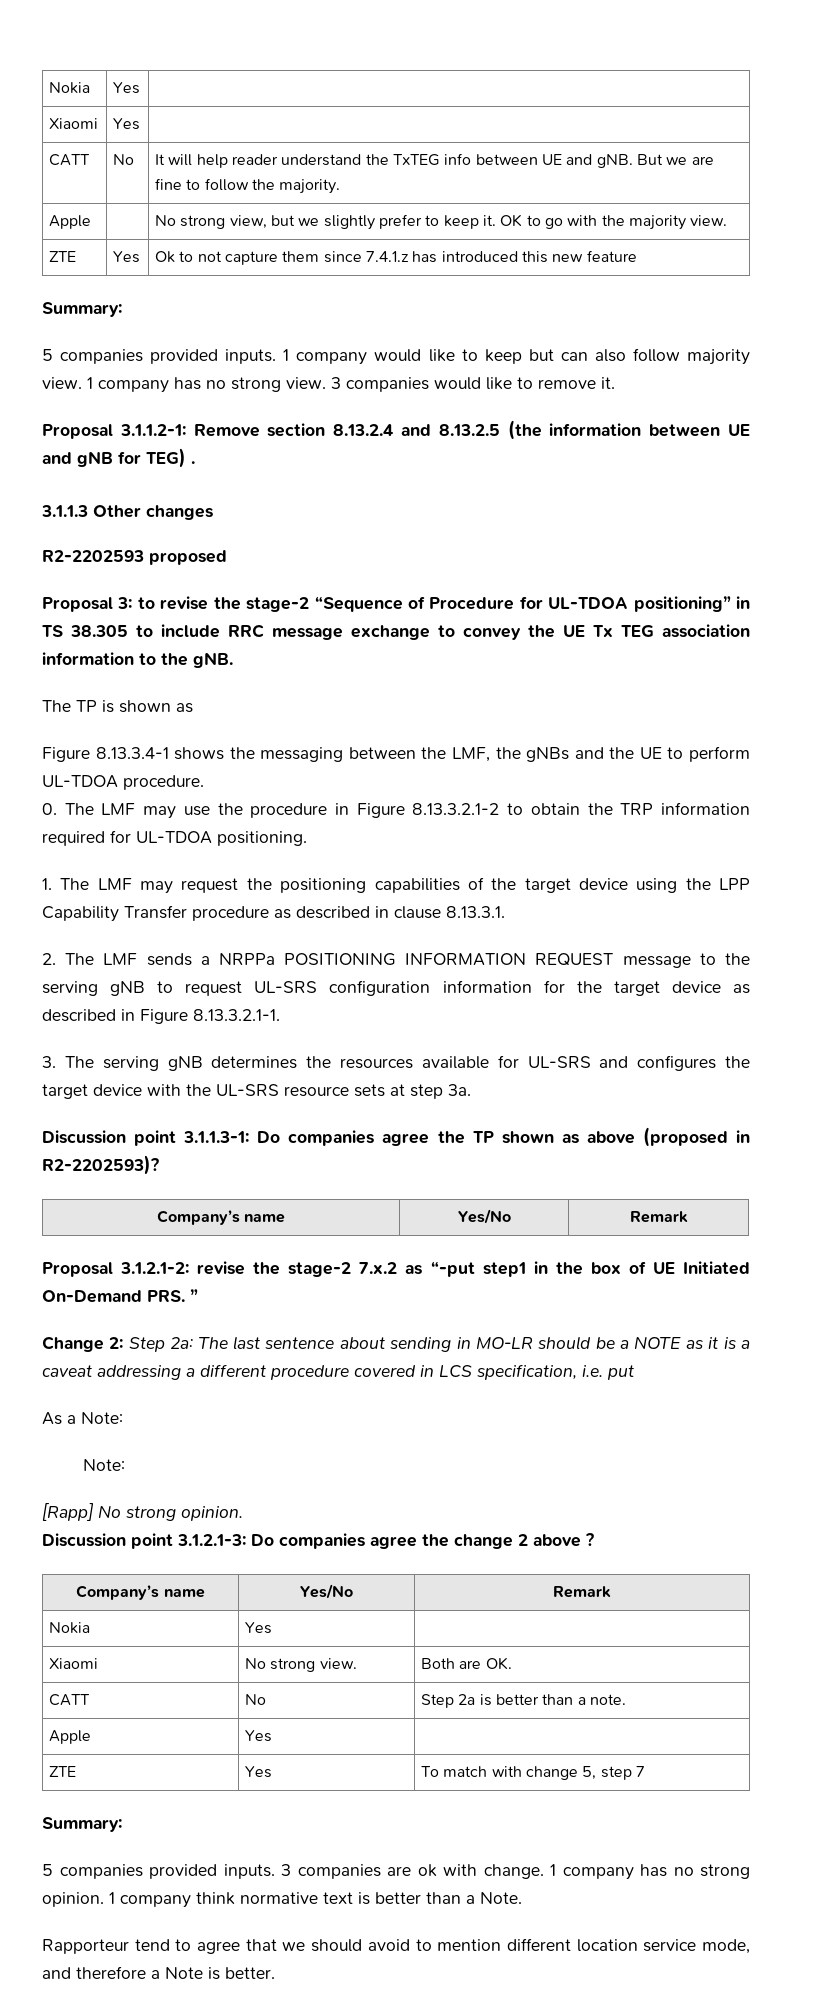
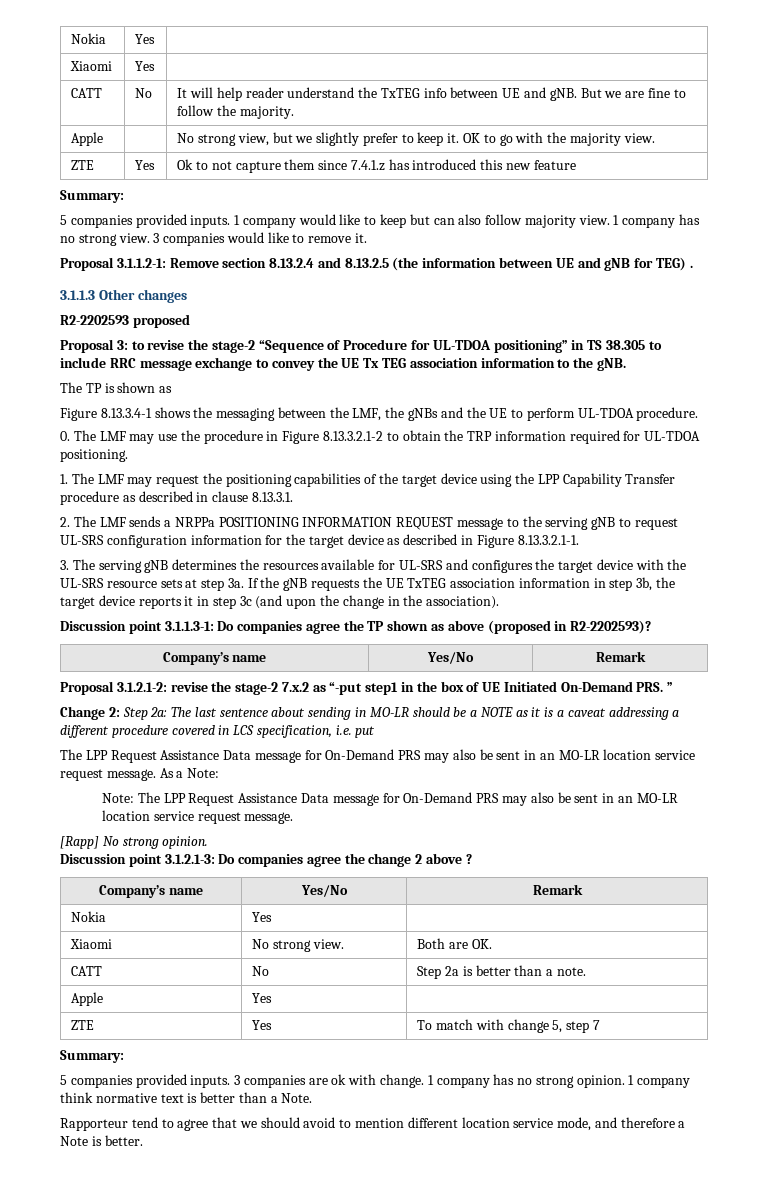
+ If the gNB requests the UE TxTEG association information in step 3b, the target device reports it in step 3c (and upon the change in the association).
- As a Note:
- Note:
+ The LPP Request Assistance Data message for On-Demand PRS may also be sent in an MO-LR location service request message. As a Note:
+ Note: The LPP Request Assistance Data message for On-Demand PRS may also be sent in an MO-LR location service request message.

